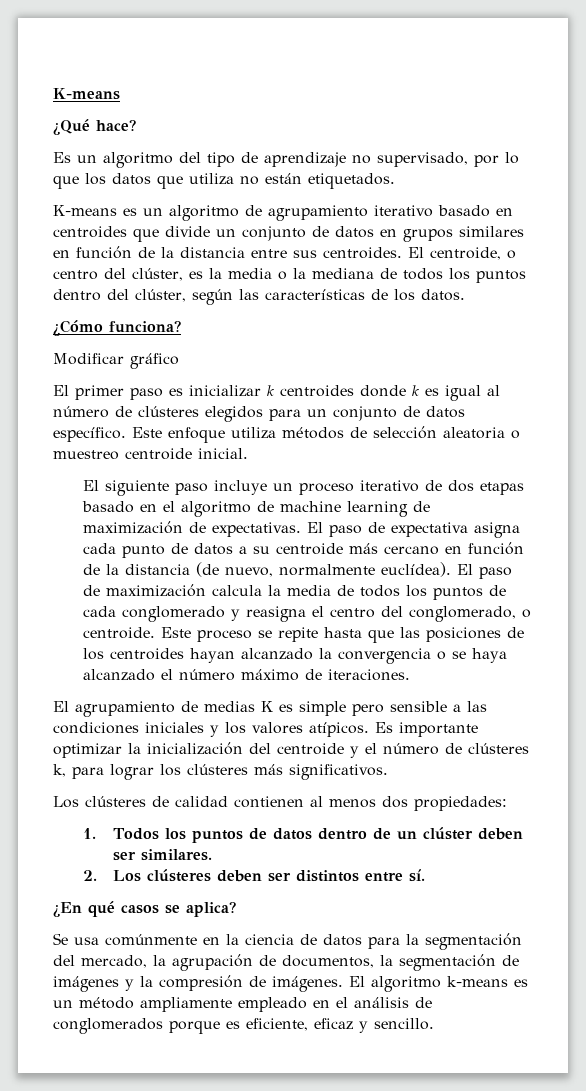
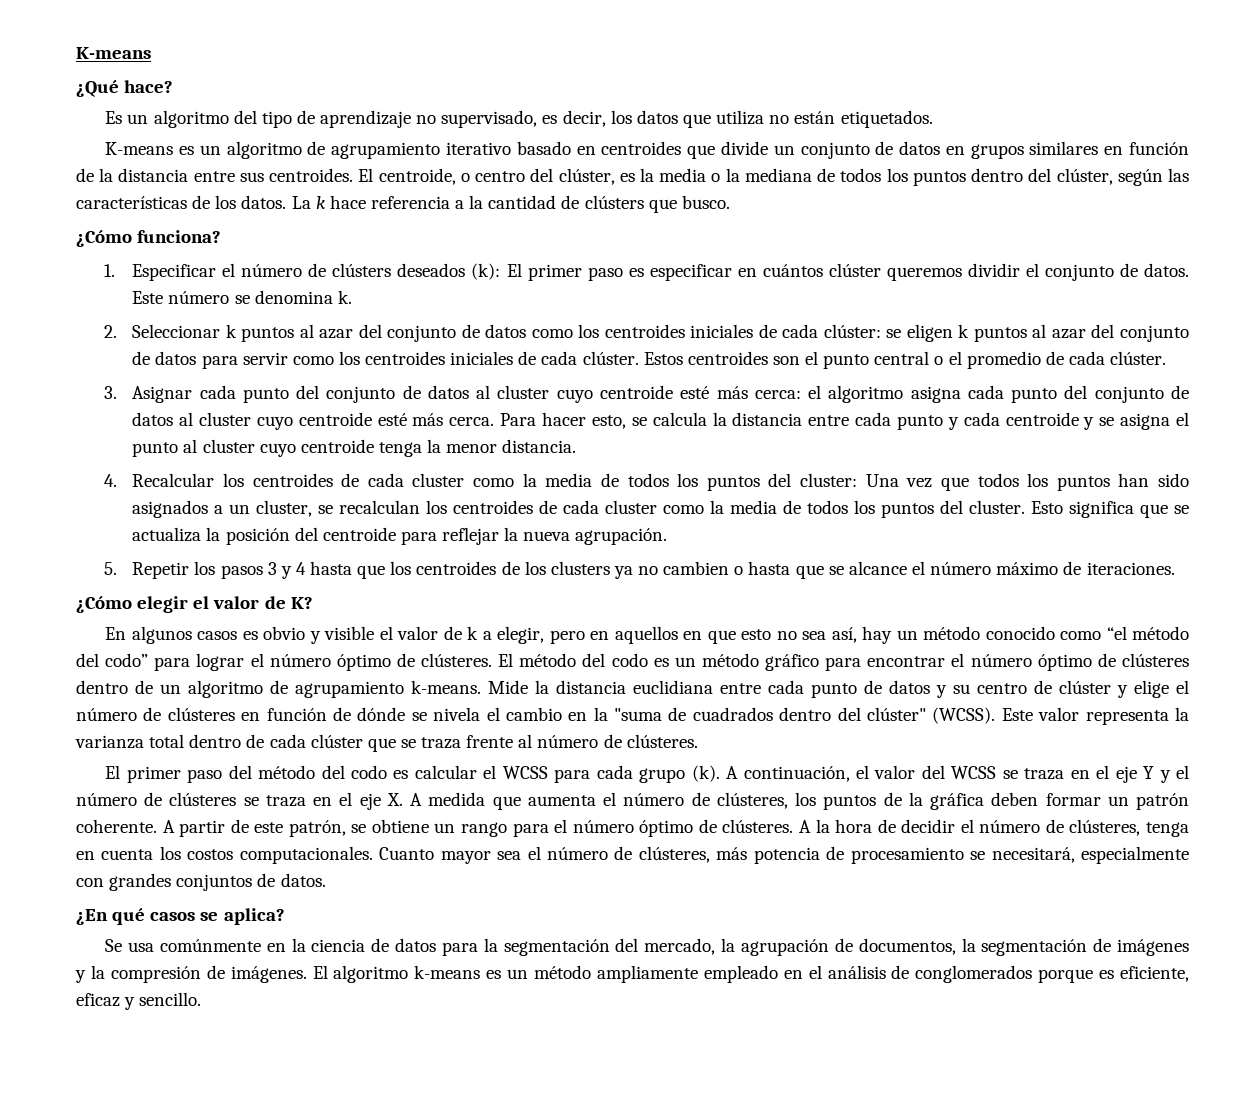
- Es un algoritmo del tipo de aprendizaje no supervisado, por lo que los datos que utiliza no están etiquetados.
+ Es un algoritmo del tipo de aprendizaje no supervisado, es decir, los datos que utiliza no están etiquetados.
- El centroide, o centro del clúster, es la media o la mediana de todos los puntos dentro del clúster, según las características de los datos.
+ El centroide, o centro del clúster, es la media o la mediana de todos los puntos dentro del clúster, según las características de los datos. La k hace referencia a la cantidad de clústers que busco.
  ¿Cómo funciona?
- Modificar gráfico
- El primer paso es inicializar k centroides donde k es igual al número de clústeres elegidos para un conjunto de datos específico. Este enfoque utiliza métodos de selección aleatoria o muestreo centroide inicial.
- El siguiente paso incluye un proceso iterativo de dos etapas basado en el algoritmo de machine learning de maximización de expectativas. El paso de expectativa asigna cada punto de datos a su centroide más cercano en función de la distancia (de nuevo, normalmente euclídea). El paso de maximización calcula la media de todos los puntos de cada conglomerado y reasigna el centro del conglomerado, o centroide. Este proceso se repite hasta que las posiciones de los centroides hayan alcanzado la convergencia o se haya alcanzado el número máximo de iteraciones.
+ 1. Especificar el número de clústers deseados (k): El primer paso es especificar en cuántos clúster queremos dividir el conjunto de datos. Este número se denomina k.
+ 2. Seleccionar k puntos al azar del conjunto de datos como los centroides iniciales de cada clúster: se eligen k puntos al azar del conjunto de datos para servir como los centroides iniciales de cada clúster. Estos centroides son el punto central o el promedio de cada clúster.
+ 3. Asignar cada punto del conjunto de datos al cluster cuyo centroide esté más cerca: el algoritmo asigna cada punto del conjunto de datos al cluster cuyo centroide esté más cerca. Para hacer esto, se calcula la distancia entre cada punto y cada centroide y se asigna el punto al cluster cuyo centroide tenga la menor distancia.
+ 4. Recalcular los centroides de cada cluster como la media de todos los puntos del cluster: Una vez que todos los puntos han sido asignados a un cluster, se recalculan los centroides de cada cluster como la media de todos los puntos del cluster. Esto significa que se actualiza la posición del centroide para reflejar la nueva agrupación.
+ 5. Repetir los pasos 3 y 4 hasta que los centroides de los clusters ya no cambien o hasta que se alcance el número máximo de iteraciones.
- El agrupamiento de medias K es simple pero sensible a las condiciones iniciales y los valores atípicos. Es importante optimizar la inicialización del centroide y el número de clústeres k, para lograr los clústeres más significativos.
- Los clústeres de calidad contienen al menos dos propiedades:
- 1. Todos los puntos de datos dentro de un clúster deben ser similares.
- 2. Los clústeres deben ser distintos entre sí.
+ ¿Cómo elegir el valor de K?
+ En algunos casos es obvio y visible el valor de k a elegir, pero en aquellos en que esto no sea así, hay un método conocido como “el método del codo” para lograr el número óptimo de clústeres. El método del codo es un método gráfico para encontrar el número óptimo de clústeres dentro de un algoritmo de agrupamiento k-means. Mide la distancia euclidiana entre cada punto de datos y su centro de clúster y elige el número de clústeres en función de dónde se nivela el cambio en la "suma de cuadrados dentro del clúster" (WCSS). Este valor representa la varianza total dentro de cada clúster que se traza frente al número de clústeres.
+ El primer paso del método del codo es calcular el WCSS para cada grupo (k). A continuación, el valor del WCSS se traza en el eje Y y el número de clústeres se traza en el eje X. A medida que aumenta el número de clústeres, los puntos de la gráfica deben formar un patrón coherente. A partir de este patrón, se obtiene un rango para el número óptimo de clústeres. A la hora de decidir el número de clústeres, tenga en cuenta los costos computacionales. Cuanto mayor sea el número de clústeres, más potencia de procesamiento se necesitará, especialmente con grandes conjuntos de datos.

